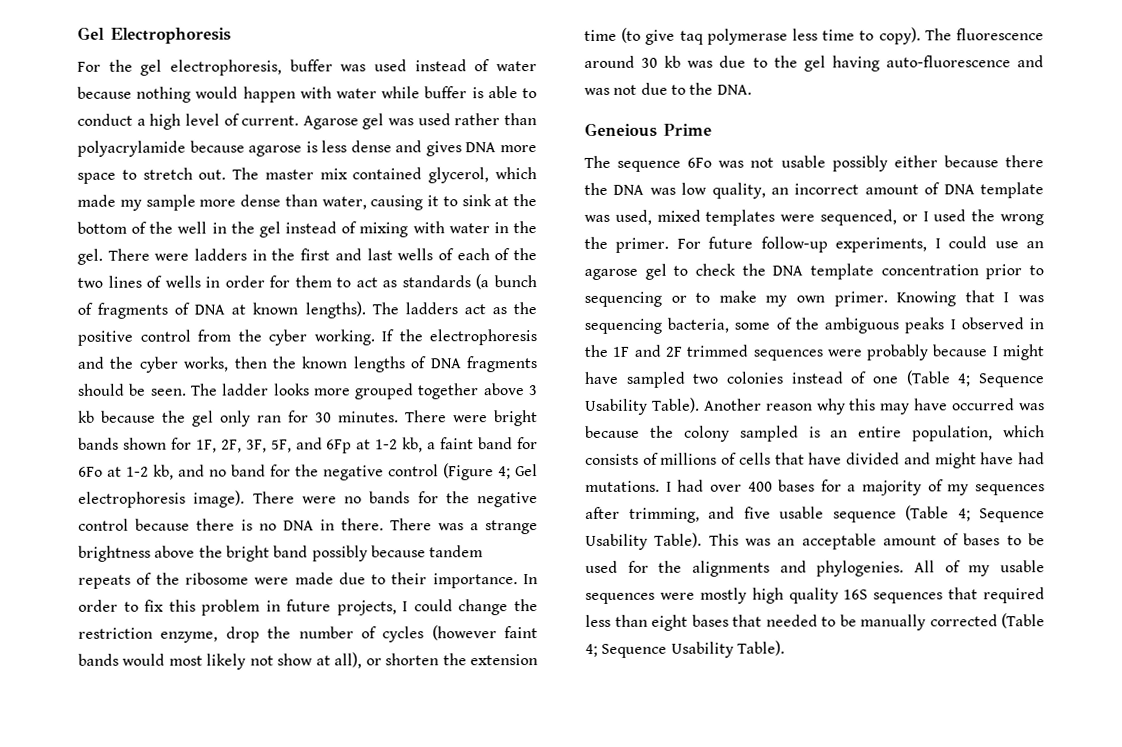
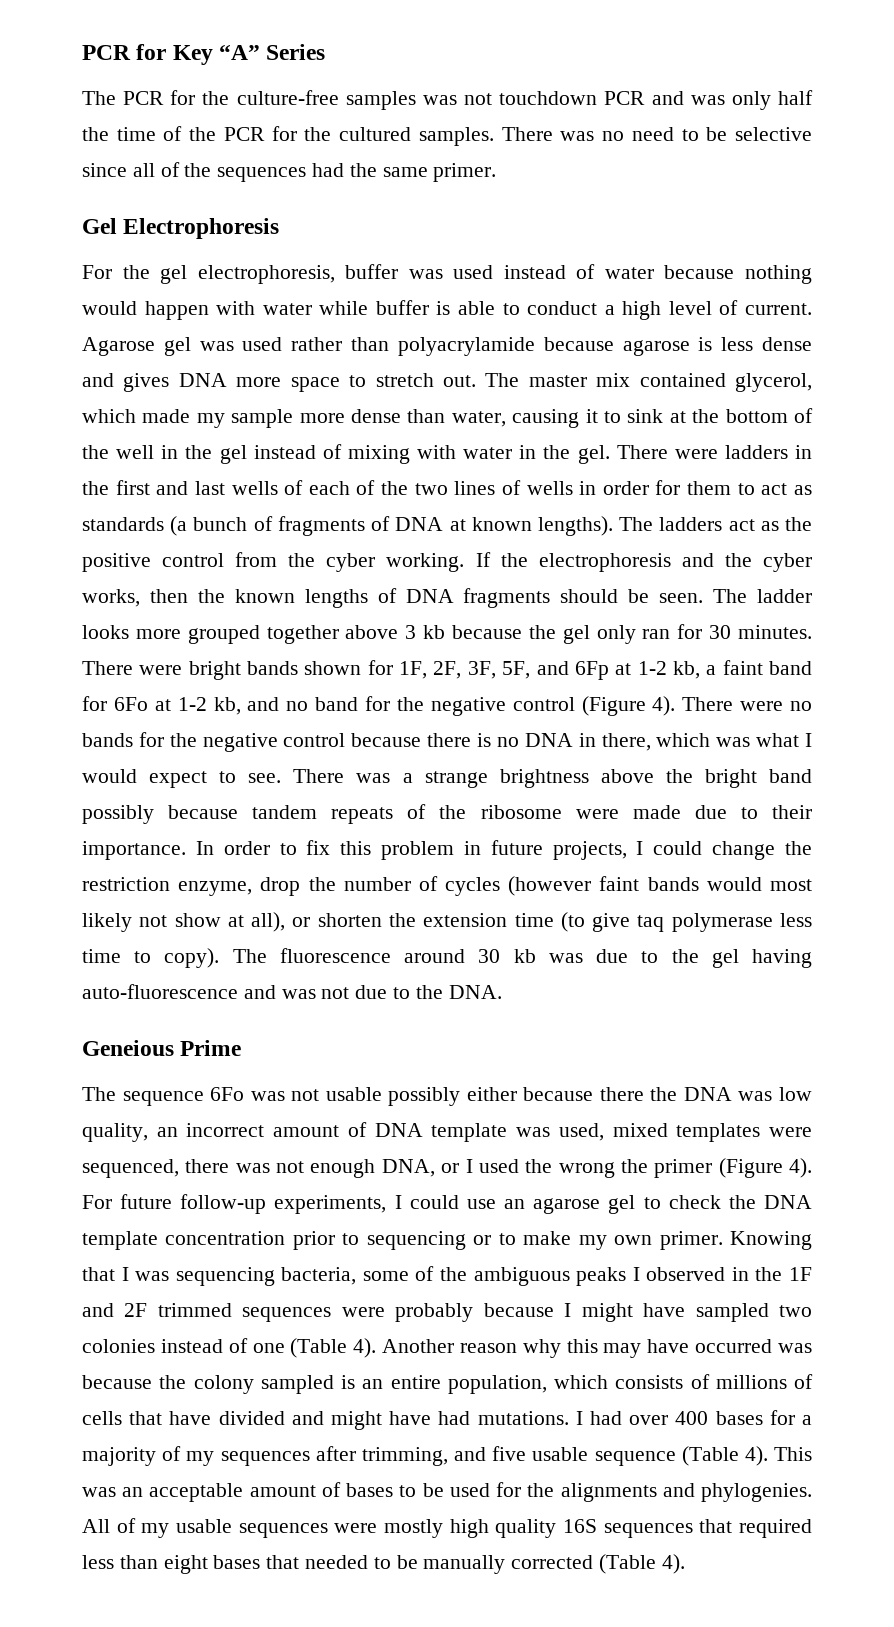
+ PCR for Key “A” Series
+ The PCR for the culture-free samples was not touchdown PCR and was only half the time of the PCR for the cultured samples. There was no need to be selective since all of the sequences had the same primer.
- There were bright bands shown for 1F, 2F, 3F, 5F, and 6Fp at 1-2 kb, a faint band for 6Fo at 1-2 kb, and no band for the negative control (Figure 4; Gel electrophoresis image).
+ There were bright bands shown for 1F, 2F, 3F, 5F, and 6Fp at 1-2 kb, a faint band for 6Fo at 1-2 kb, and no band for the negative control (Figure 4).
- There were no bands for the negative control because there is no DNA in there.
+ There were no bands for the negative control because there is no DNA in there, which was what I would expect to see.
- The sequence 6Fo was not usable possibly either because there the DNA was low quality, an incorrect amount of DNA template was used, mixed templates were sequenced, or I used the wrong the primer.
+ The sequence 6Fo was not usable possibly either because there the DNA was low quality, an incorrect amount of DNA template was used, mixed templates were sequenced, there was not enough DNA, or I used the wrong the primer (Figure 4).
- Knowing that I was sequencing bacteria, some of the ambiguous peaks I observed in the 1F and 2F trimmed sequences were probably because I might have sampled two colonies instead of one (Table 4; Sequence Usability Table).
+ Knowing that I was sequencing bacteria, some of the ambiguous peaks I observed in the 1F and 2F trimmed sequences were probably because I might have sampled two colonies instead of one (Table 4).
- I had over 400 bases for a majority of my sequences after trimming, and five usable sequence (Table 4; Sequence Usability Table).
+ I had over 400 bases for a majority of my sequences after trimming, and five usable sequence (Table 4).
- All of my usable sequences were mostly high quality 16S sequences that required less than eight bases that needed to be manually corrected (Table 4; Sequence Usability Table).
+ All of my usable sequences were mostly high quality 16S sequences that required less than eight bases that needed to be manually corrected (Table 4).

